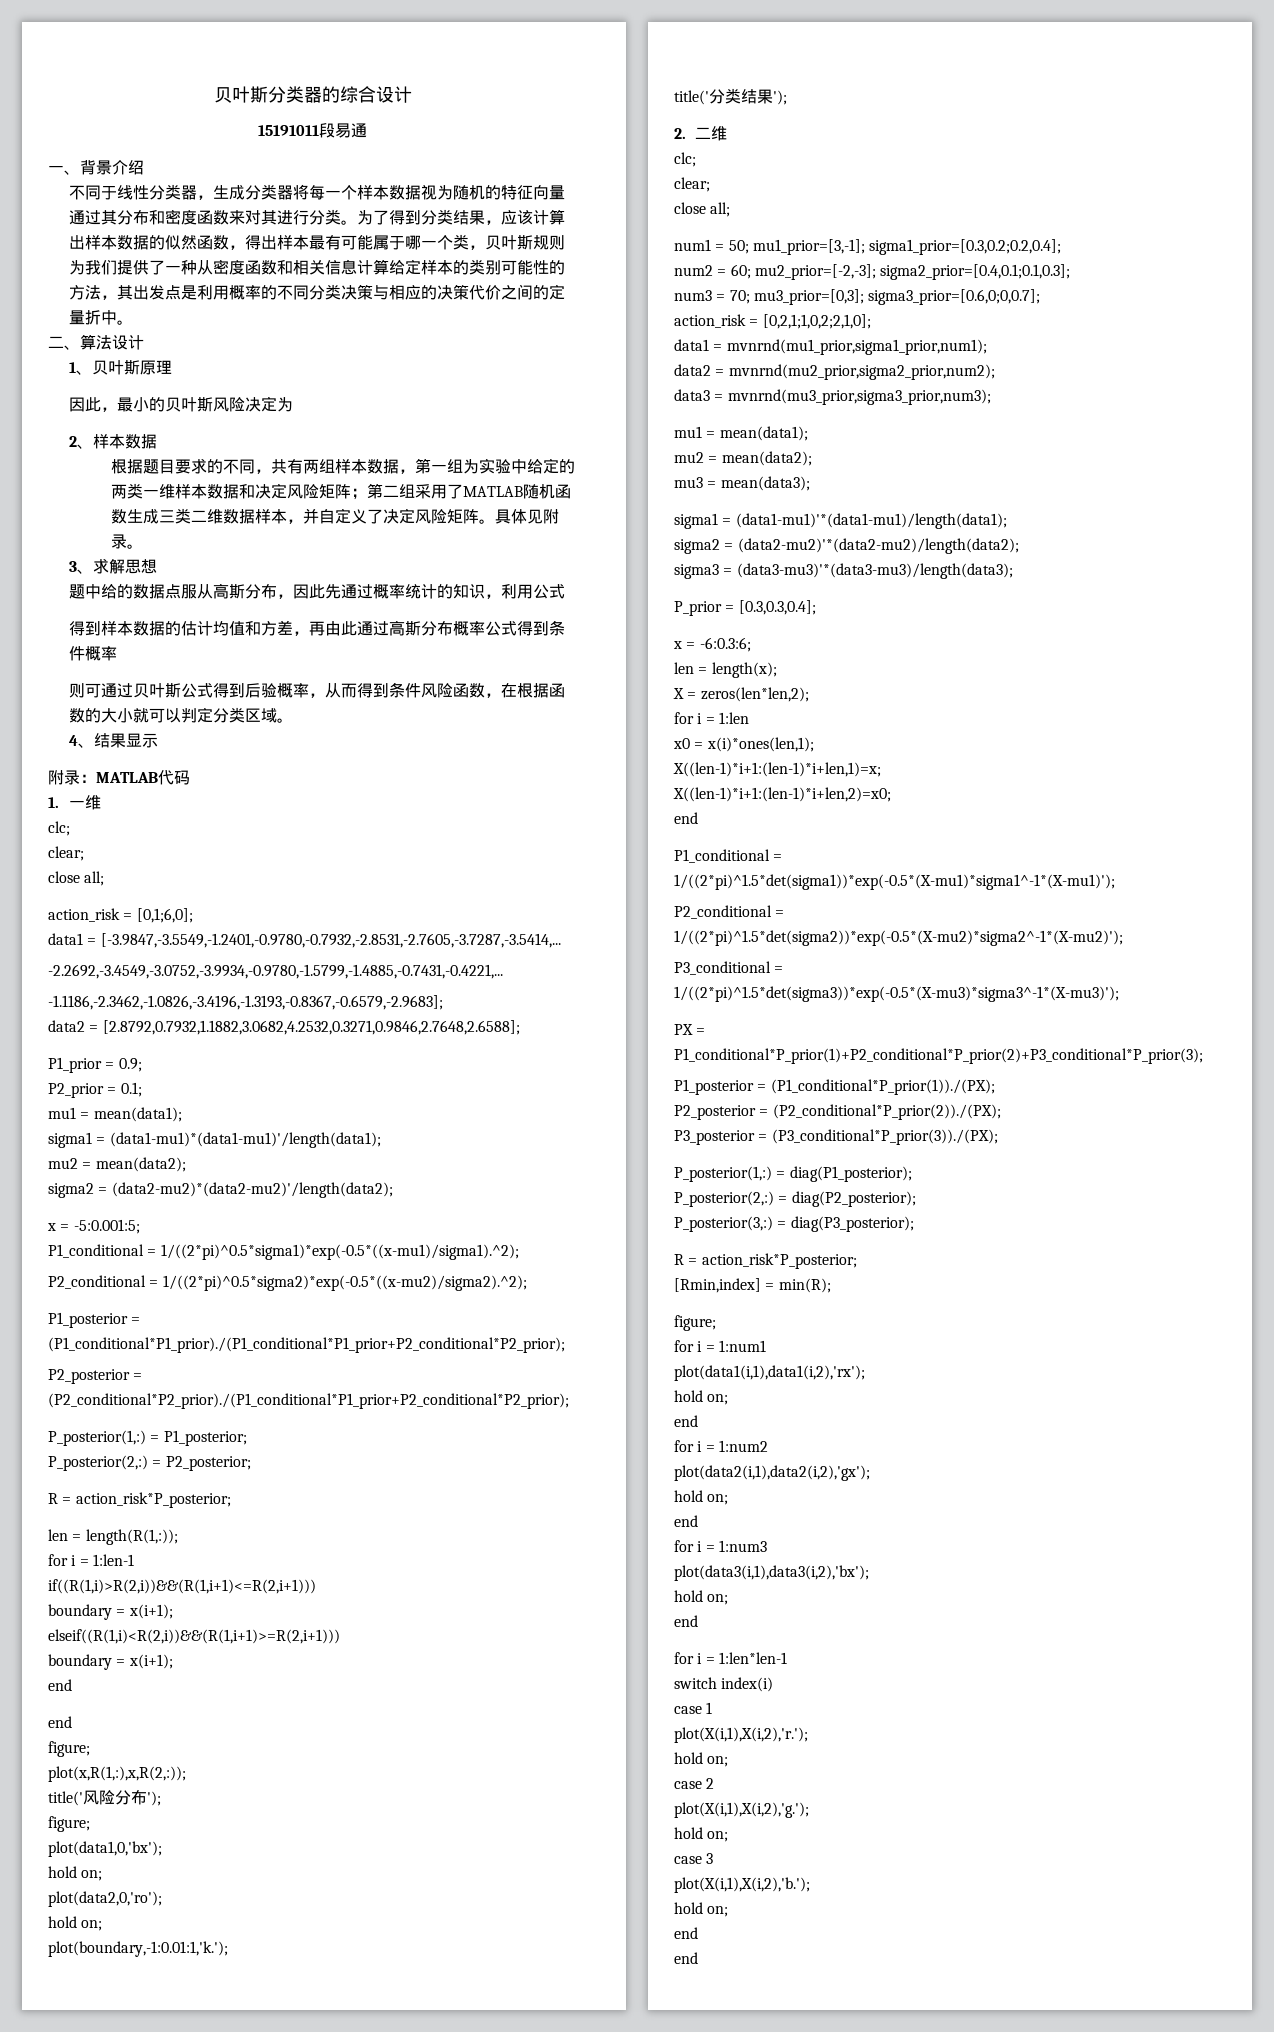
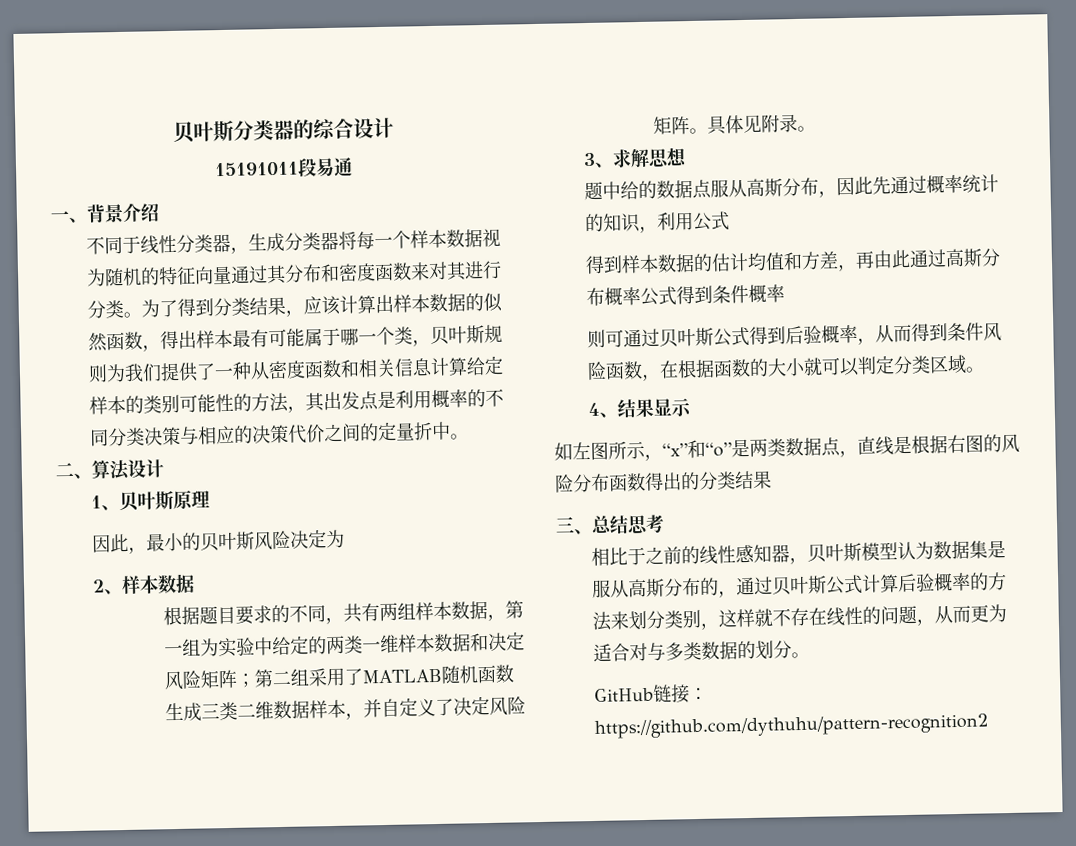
- 附录：MATLAB代码
- 1.一维
- clc;
- clear;
- close all;
- action_risk = [0,1;6,0];
- data1 = [-3.9847,-3.5549,-1.2401,-0.9780,-0.7932,-2.8531,-2.7605,-3.7287,-3.5414,...
- -2.2692,-3.4549,-3.0752,-3.9934,-0.9780,-1.5799,-1.4885,-0.7431,-0.4221,...
- -1.1186,-2.3462,-1.0826,-3.4196,-1.3193,-0.8367,-0.6579,-2.9683];
- data2 = [2.8792,0.7932,1.1882,3.0682,4.2532,0.3271,0.9846,2.7648,2.6588];
- P1_prior = 0.9;
- P2_prior = 0.1;
- mu1 = mean(data1);
- sigma1 = (data1-mu1)*(data1-mu1)'/length(data1);
- mu2 = mean(data2);
- sigma2 = (data2-mu2)*(data2-mu2)'/length(data2);
- x = -5:0.001:5;
- P1_conditional = 1/((2*pi)^0.5*sigma1)*exp(-0.5*((x-mu1)/sigma1).^2);
- P2_conditional = 1/((2*pi)^0.5*sigma2)*exp(-0.5*((x-mu2)/sigma2).^2);
- P1_posterior = (P1_conditional*P1_prior)./(P1_conditional*P1_prior+P2_conditional*P2_prior);
- P2_posterior = (P2_conditional*P2_prior)./(P1_conditional*P1_prior+P2_conditional*P2_prior);
- P_posterior(1,:) = P1_posterior;
- P_posterior(2,:) = P2_posterior;
- R = action_risk*P_posterior;
- len = length(R(1,:));
- for i = 1:len-1
- if((R(1,i)>R(2,i))&&(R(1,i+1)<=R(2,i+1)))
- boundary = x(i+1);
- elseif((R(1,i)<R(2,i))&&(R(1,i+1)>=R(2,i+1)))
- boundary = x(i+1);
- end
- end
- figure;
- plot(x,R(1,:),x,R(2,:));
- title('风险分布');
- figure;
- plot(data1,0,'bx');
- hold on;
- plot(data2,0,'ro');
- hold on;
- plot(boundary,-1:0.01:1,'k.');
- title('分类结果');
- 2.二维
- clc;
- clear;
- close all;
- num1 = 50; mu1_prior=[3,-1]; sigma1_prior=[0.3,0.2;0.2,0.4];
- num2 = 60; mu2_prior=[-2,-3]; sigma2_prior=[0.4,0.1;0.1,0.3];
- num3 = 70; mu3_prior=[0,3]; sigma3_prior=[0.6,0;0,0.7];
- action_risk = [0,2,1;1,0,2;2,1,0];
- data1 = mvnrnd(mu1_prior,sigma1_prior,num1);
- data2 = mvnrnd(mu2_prior,sigma2_prior,num2);
- data3 = mvnrnd(mu3_prior,sigma3_prior,num3);
- mu1 = mean(data1);
- mu2 = mean(data2);
- mu3 = mean(data3);
- sigma1 = (data1-mu1)'*(data1-mu1)/length(data1);
- sigma2 = (data2-mu2)'*(data2-mu2)/length(data2);
- sigma3 = (data3-mu3)'*(data3-mu3)/length(data3);
- P_prior = [0.3,0.3,0.4];
- x = -6:0.3:6;
- len = length(x);
- X = zeros(len*len,2);
- for i = 1:len
- x0 = x(i)*ones(len,1);
- X((len-1)*i+1:(len-1)*i+len,1)=x;
- X((len-1)*i+1:(len-1)*i+len,2)=x0;
- end
- P1_conditional = 1/((2*pi)^1.5*det(sigma1))*exp(-0.5*(X-mu1)*sigma1^-1*(X-mu1)');
- P2_conditional = 1/((2*pi)^1.5*det(sigma2))*exp(-0.5*(X-mu2)*sigma2^-1*(X-mu2)');
- P3_conditional = 1/((2*pi)^1.5*det(sigma3))*exp(-0.5*(X-mu3)*sigma3^-1*(X-mu3)');
- PX = P1_conditional*P_prior(1)+P2_conditional*P_prior(2)+P3_conditional*P_prior(3);
- P1_posterior = (P1_conditional*P_prior(1))./(PX);
- P2_posterior = (P2_conditional*P_prior(2))./(PX);
- P3_posterior = (P3_conditional*P_prior(3))./(PX);
- P_posterior(1,:) = diag(P1_posterior);
- P_posterior(2,:) = diag(P2_posterior);
- P_posterior(3,:) = diag(P3_posterior);
- R = action_risk*P_posterior;
- [Rmin,index] = min(R);
- figure;
- for i = 1:num1
- plot(data1(i,1),data1(i,2),'rx');
- hold on;
- end
- for i = 1:num2
- plot(data2(i,1),data2(i,2),'gx');
- hold on;
- end
- for i = 1:num3
- plot(data3(i,1),data3(i,2),'bx');
- hold on;
- end
- for i = 1:len*len-1
- switch index(i)
- case 1
- plot(X(i,1),X(i,2),'r.');
- hold on;
- case 2
- plot(X(i,1),X(i,2),'g.');
- hold on;
- case 3
- plot(X(i,1),X(i,2),'b.');
- hold on;
- end
- end
+ 如左图所示，“x”和“o”是两类数据点，直线是根据右图的风险分布函数得出的分类结果
+ 三、总结思考
+ 相比于之前的线性感知器，贝叶斯模型认为数据集是服从高斯分布的，通过贝叶斯公式计算后验概率的方法来划分类别，这样就不存在线性的问题，从而更为适合对与多类数据的划分。
+ GitHub链接：https://github.com/dythuhu/pattern-recognition2

